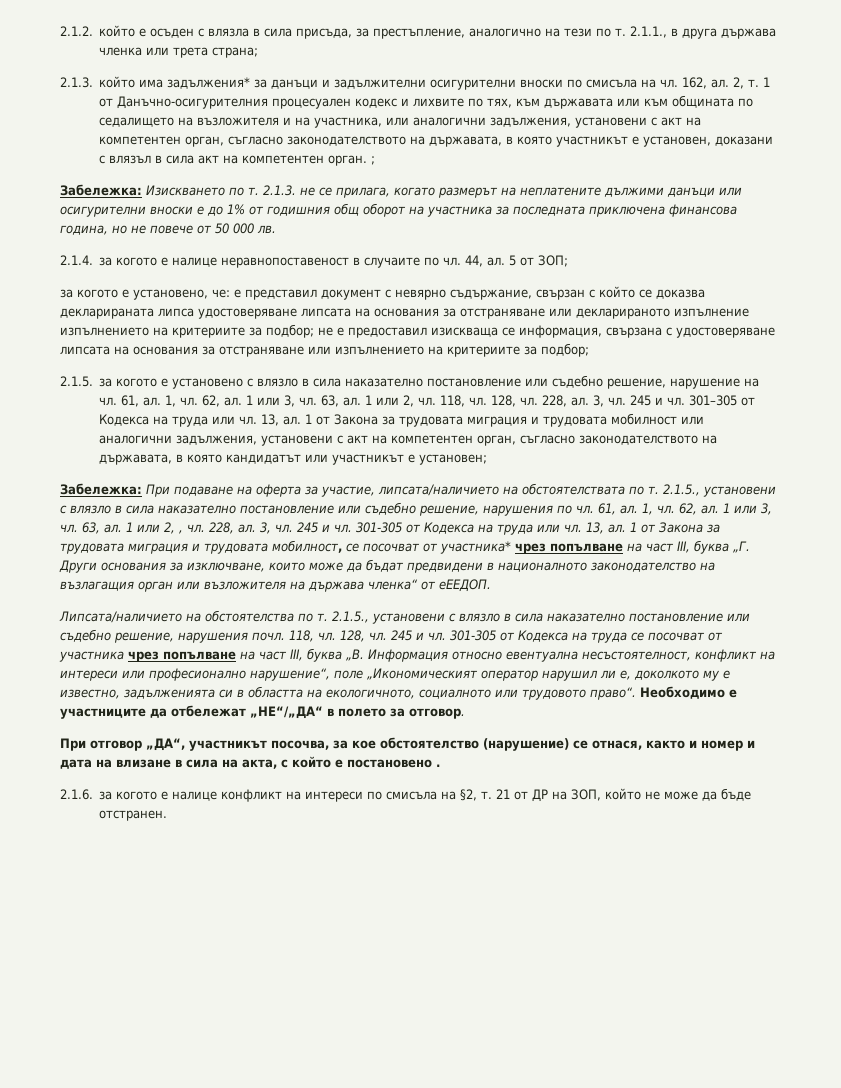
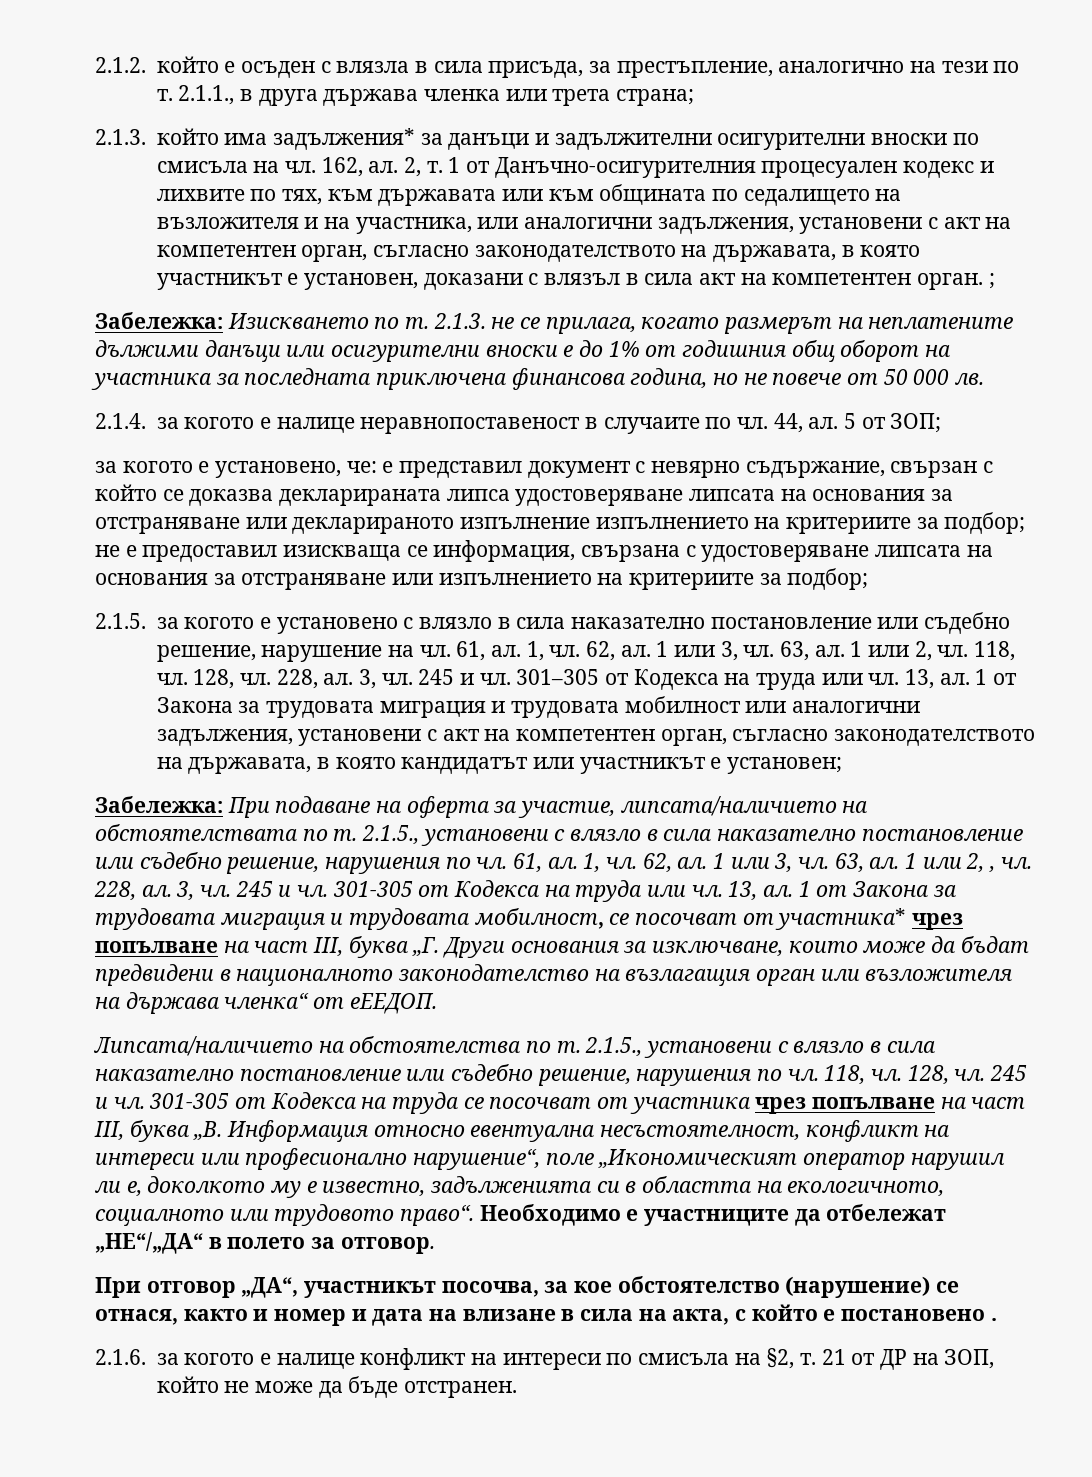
- Липсата/наличието на обстоятелства по т. 2.1.5., установени с влязло в сила наказателно постановление или съдебно решение, нарушения почл.
+ Липсата/наличието на обстоятелства по т. 2.1.5., установени с влязло в сила наказателно постановление или съдебно решение, нарушения по чл.

